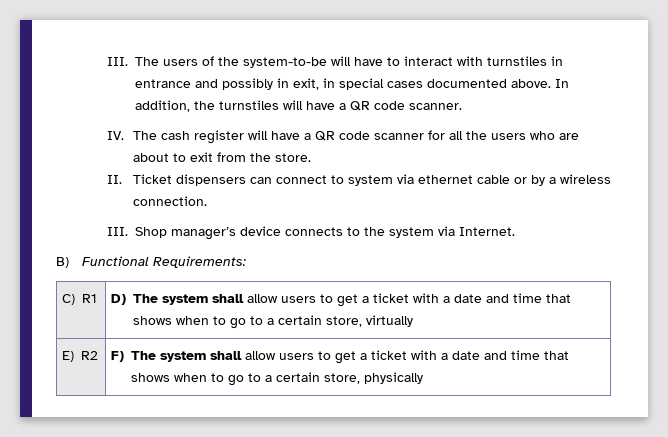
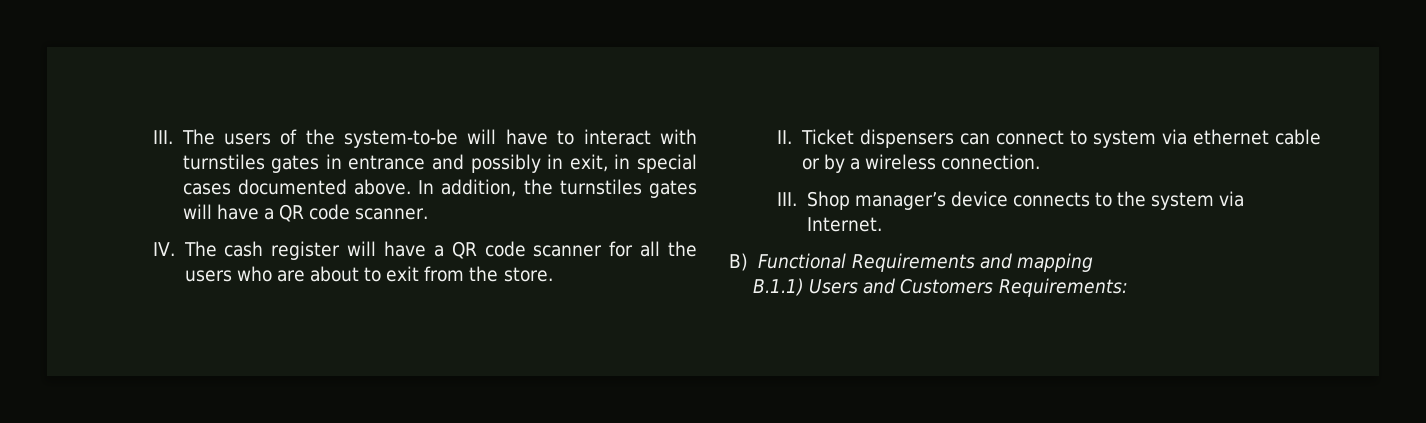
- III. The users of the system-to-be will have to interact with turnstiles in entrance and possibly in exit, in special cases documented above.
+ III. The users of the system-to-be will have to interact with turnstiles gates in entrance and possibly in exit, in special cases documented above.
- In addition, the turnstiles will have a QR code scanner.
+ In addition, the turnstiles gates will have a QR code scanner.
- B) Functional Requirements:
- C) R1 | D) The system shall allow users to get a ticket with a date and time that shows when to go to a certain store, virtually
- E) R2 | F) The system shall allow users to get a ticket with a date and time that shows when to go to a certain store, physically
+ B) Functional Requirements and mapping
+ B.1.1) Users and Customers Requirements:

